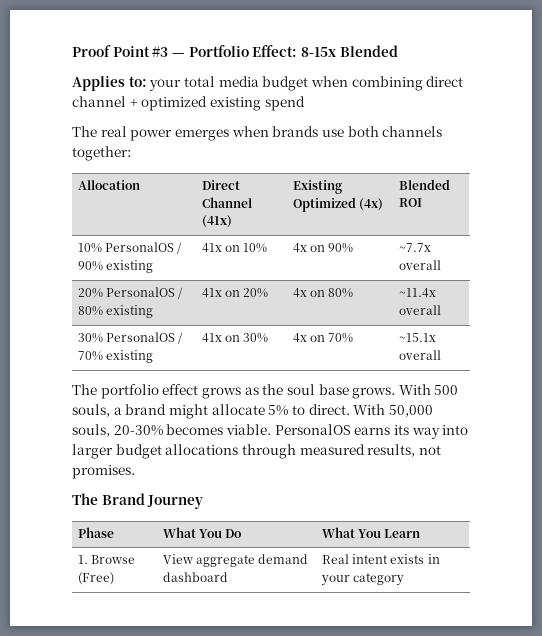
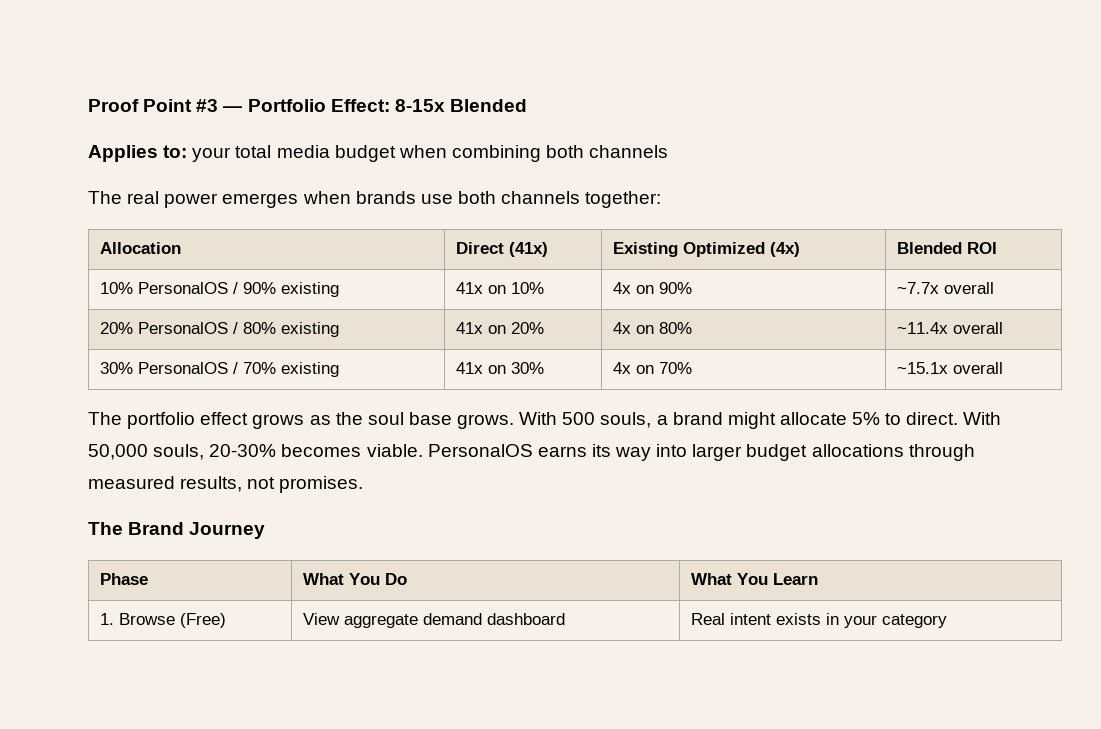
- Applies to: your total media budget when combining direct channel + optimized existing spend
+ Applies to: your total media budget when combining both channels
- Allocation | Direct Channel (41x) | Existing Optimized (4x) | Blended ROI
+ Allocation | Direct (41x) | Existing Optimized (4x) | Blended ROI

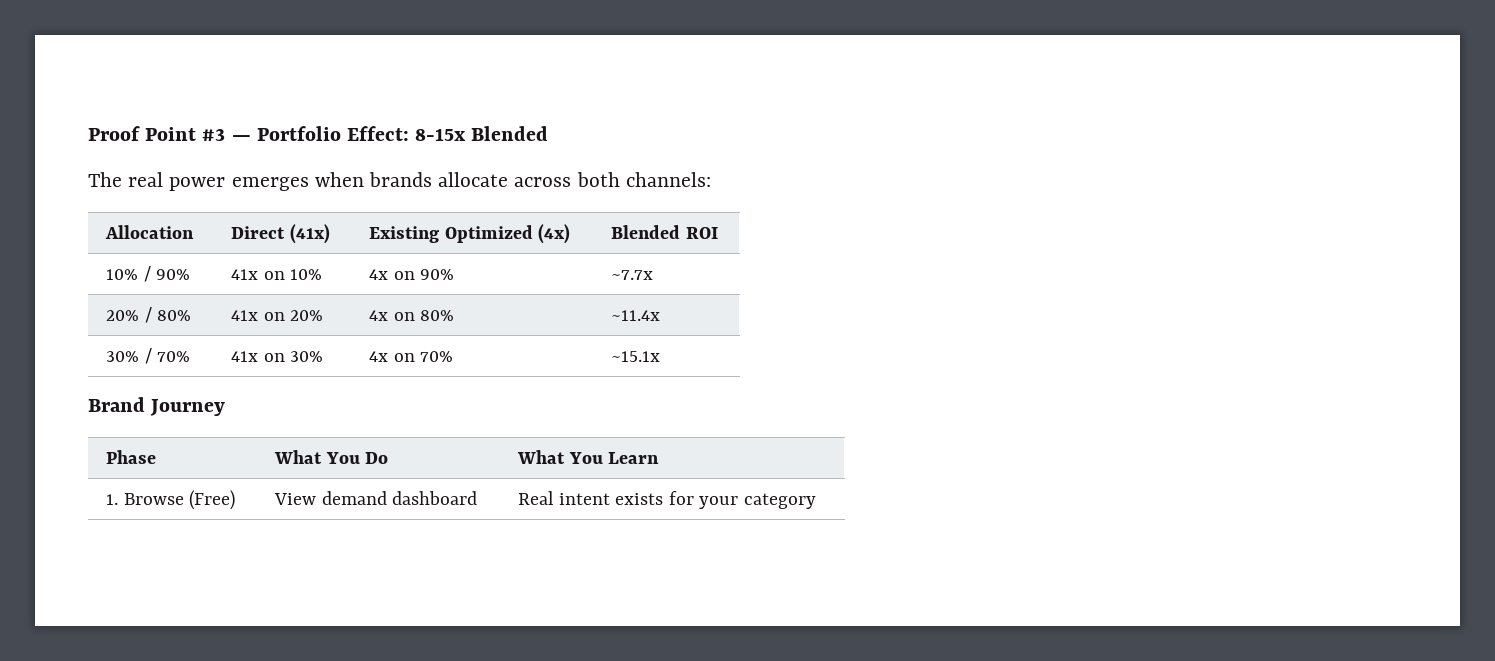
- Applies to: your total media budget when combining both channels
- The real power emerges when brands use both channels together:
+ The real power emerges when brands allocate across both channels:
- 10% PersonalOS / 90% existing | 41x on 10% | 4x on 90% | ~7.7x overall
- 20% PersonalOS / 80% existing | 41x on 20% | 4x on 80% | ~11.4x overall
- 30% PersonalOS / 70% existing | 41x on 30% | 4x on 70% | ~15.1x overall
- The portfolio effect grows as the soul base grows. With 500 souls, a brand might allocate 5% to direct. With 50,000 souls, 20-30% becomes viable. PersonalOS earns its way into larger budget allocations through measured results, not promises.
- The Brand Journey
+ 10% / 90% | 41x on 10% | 4x on 90% | ~7.7x
+ 20% / 80% | 41x on 20% | 4x on 80% | ~11.4x
+ 30% / 70% | 41x on 30% | 4x on 70% | ~15.1x
+ Brand Journey
- 1. Browse (Free) | View aggregate demand dashboard | Real intent exists in your category
+ 1. Browse (Free) | View demand dashboard | Real intent exists for your category

